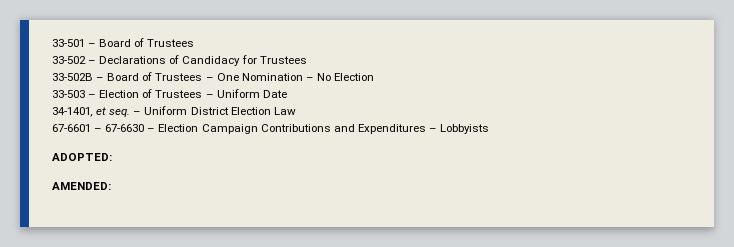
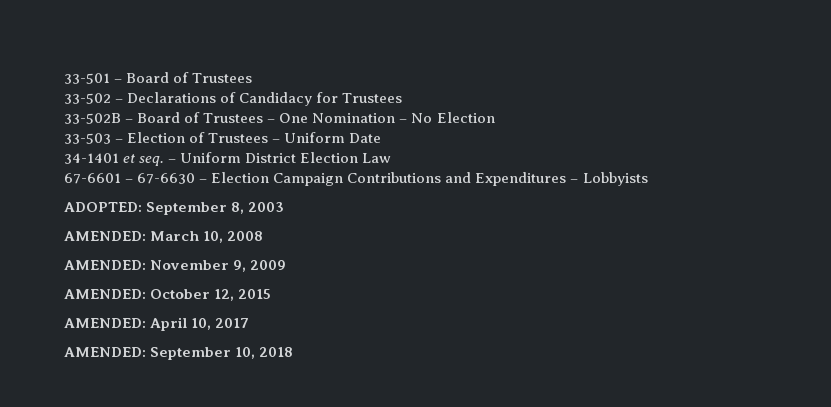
- 34-1401, et seq.
+ 34-1401 et seq.
- ADOPTED:
- AMENDED:
+ ADOPTED: September 8, 2003
+ AMENDED: March 10, 2008
+ AMENDED: November 9, 2009
+ AMENDED: October 12, 2015
+ AMENDED: April 10, 2017
+ AMENDED: September 10, 2018

